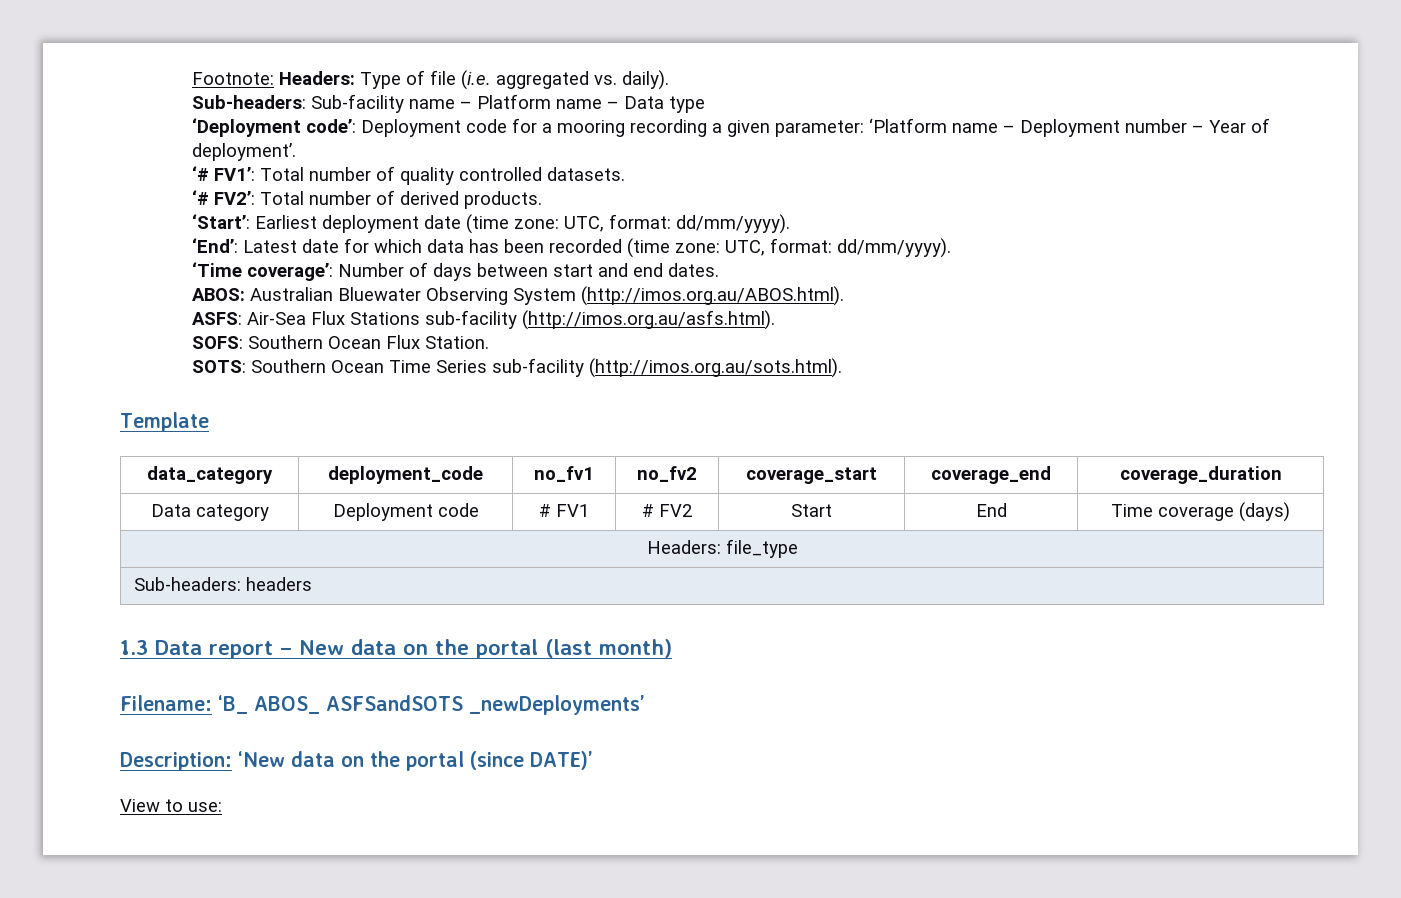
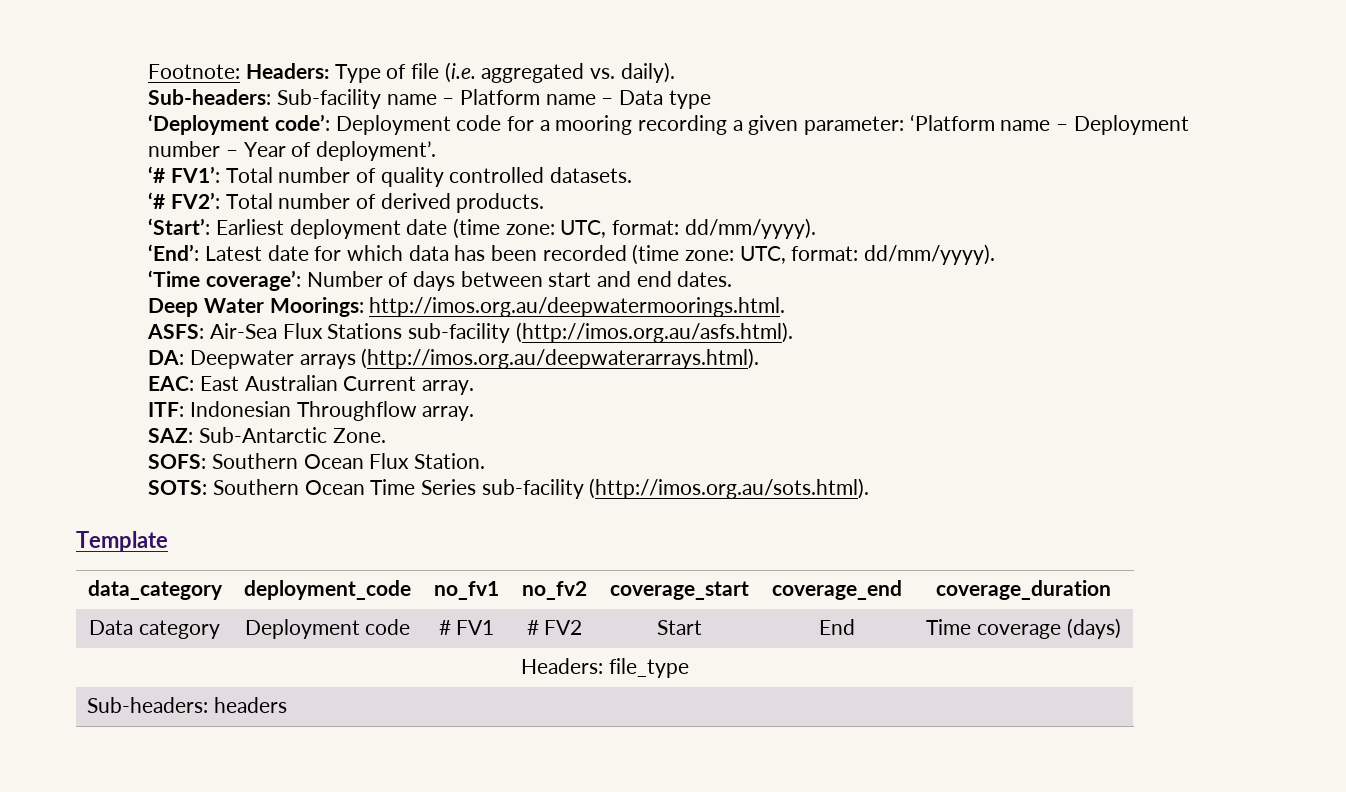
- ABOS: Australian Bluewater Observing System (http://imos.org.au/ABOS.html).
+ Deep Water Moorings: http://imos.org.au/deepwatermoorings.html.
+ DA: Deepwater arrays (http://imos.org.au/deepwaterarrays.html).
+ EAC: East Australian Current array.
+ ITF: Indonesian Throughflow array.
+ SAZ: Sub-Antarctic Zone.
- 1.3 Data report – New data on the portal (last month)
- Filename: ‘B_ ABOS_ ASFSandSOTS _newDeployments’
- Description: ‘New data on the portal (since DATE)’
- View to use:

